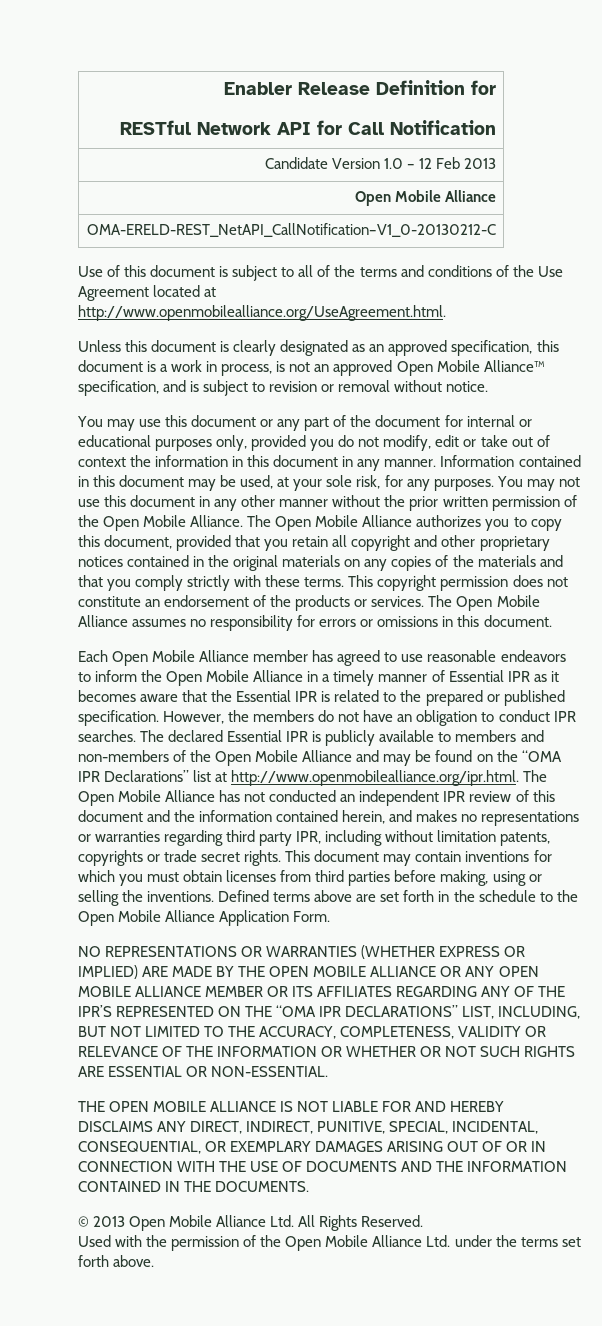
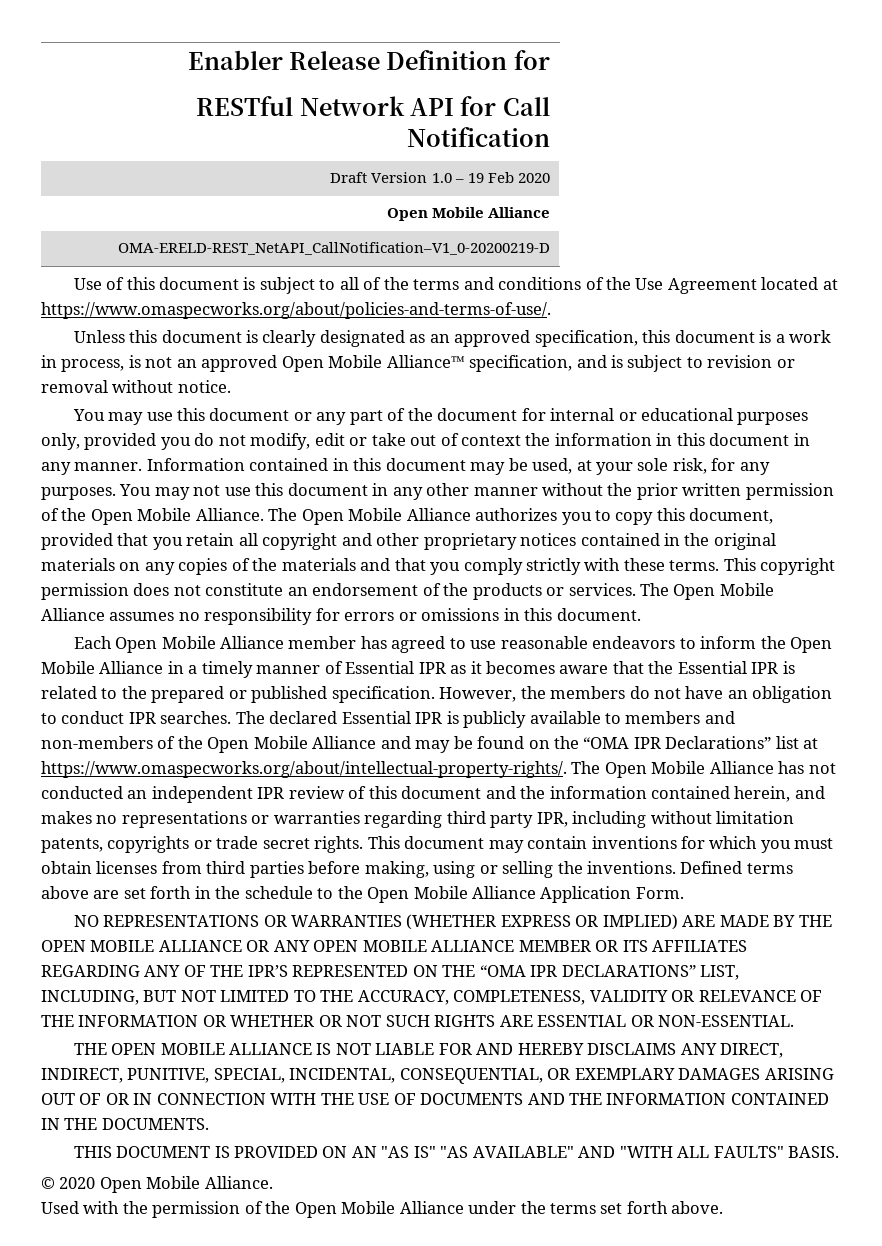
- Candidate Version 1.0 – 12 Feb 2013
+ Draft Version 1.0 – 19 Feb 2020
- OMA-ERELD-REST_NetAPI_CallNotification–V1_0-20130212-C
+ OMA-ERELD-REST_NetAPI_CallNotification–V1_0-20200219-D
- Use of this document is subject to all of the terms and conditions of the Use Agreement located at http://www.openmobilealliance.org/UseAgreement.html.
+ Use of this document is subject to all of the terms and conditions of the Use Agreement located at https://www.omaspecworks.org/about/policies-and-terms-of-use/.
- The declared Essential IPR is publicly available to members and non-members of the Open Mobile Alliance and may be found on the “OMA IPR Declarations” list at http://www.openmobilealliance.org/ipr.html. The Open Mobile Alliance has not conducted an independent IPR review of this document and the information contained herein, and makes no representations or warranties regarding third party IPR, including without limitation patents, copyrights or trade secret rights.
+ The declared Essential IPR is publicly available to members and non-members of the Open Mobile Alliance and may be found on the “OMA IPR Declarations” list at https://www.omaspecworks.org/about/intellectual-property-rights/. The Open Mobile Alliance has not conducted an independent IPR review of this document and the information contained herein, and makes no representations or warranties regarding third party IPR, including without limitation patents, copyrights or trade secret rights.
+ THIS DOCUMENT IS PROVIDED ON AN "AS IS" "AS AVAILABLE" AND "WITH ALL FAULTS" BASIS.
- © 2013 Open Mobile Alliance Ltd. All Rights Reserved.
+ © 2020 Open Mobile Alliance.
- Used with the permission of the Open Mobile Alliance Ltd. under the terms set forth above.
+ Used with the permission of the Open Mobile Alliance under the terms set forth above.

